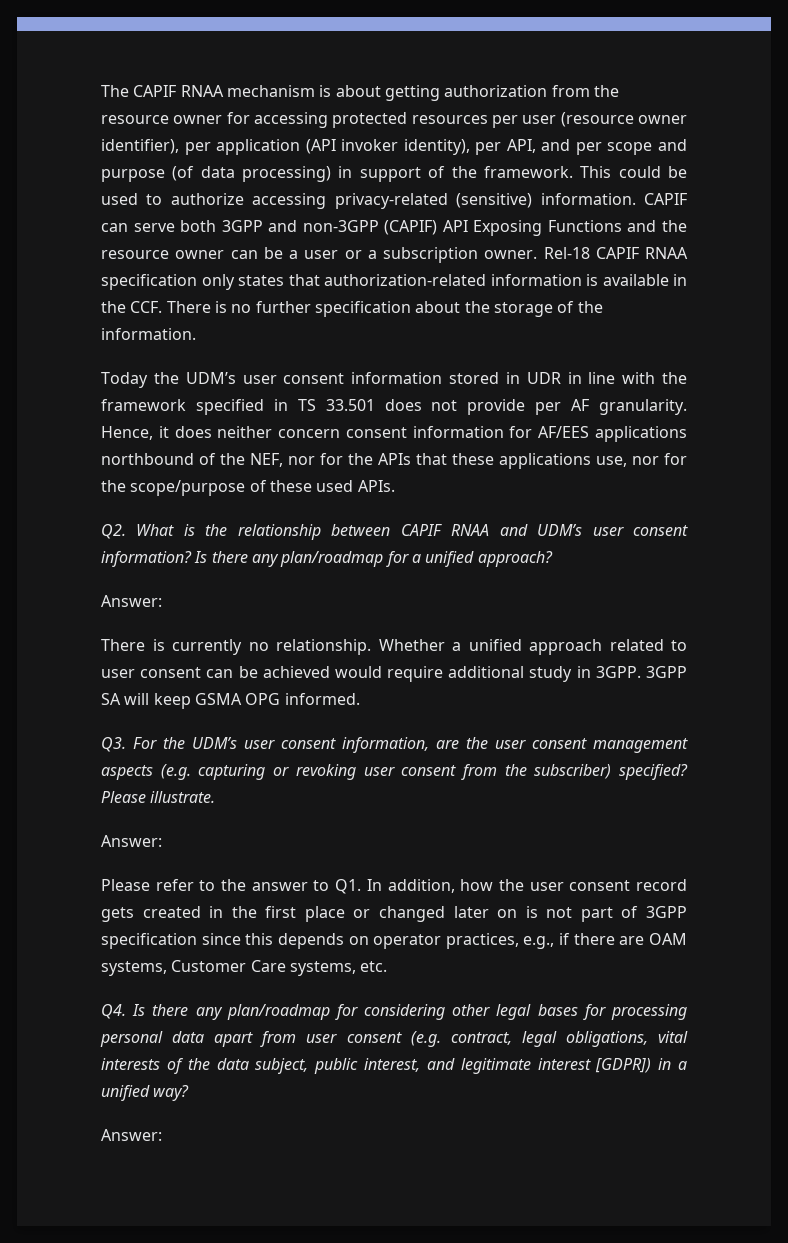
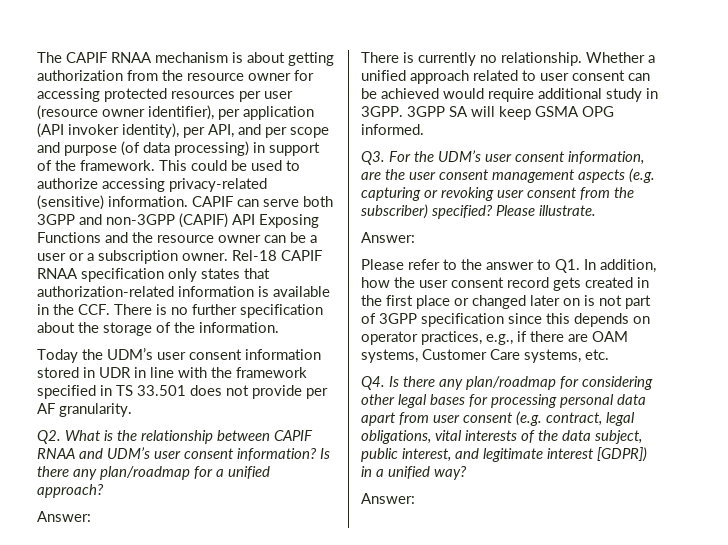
- Hence, it does neither concern consent information for AF/EES applications northbound of the NEF, nor for the APIs that these applications use, nor for the scope/purpose of these used APIs.

